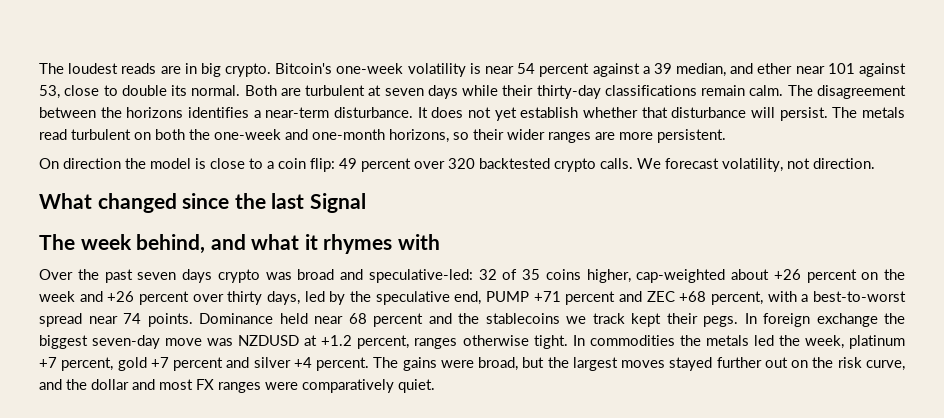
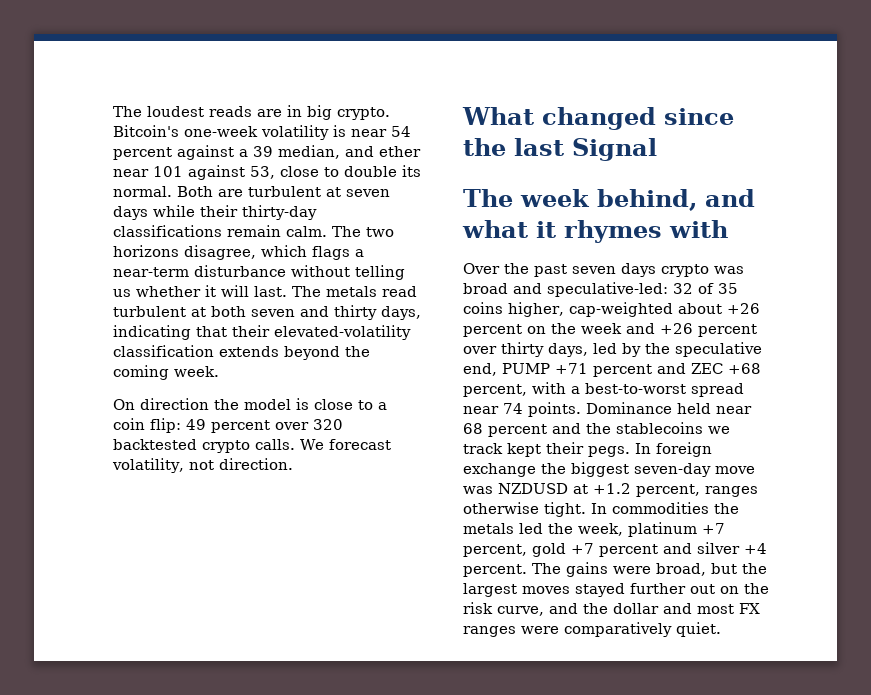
- The disagreement between the horizons identifies a near-term disturbance. It does not yet establish whether that disturbance will persist. The metals read turbulent on both the one-week and one-month horizons, so their wider ranges are more persistent.
+ The two horizons disagree, which flags a near-term disturbance without telling us whether it will last. The metals read turbulent at both seven and thirty days, indicating that their elevated-volatility classification extends beyond the coming week.

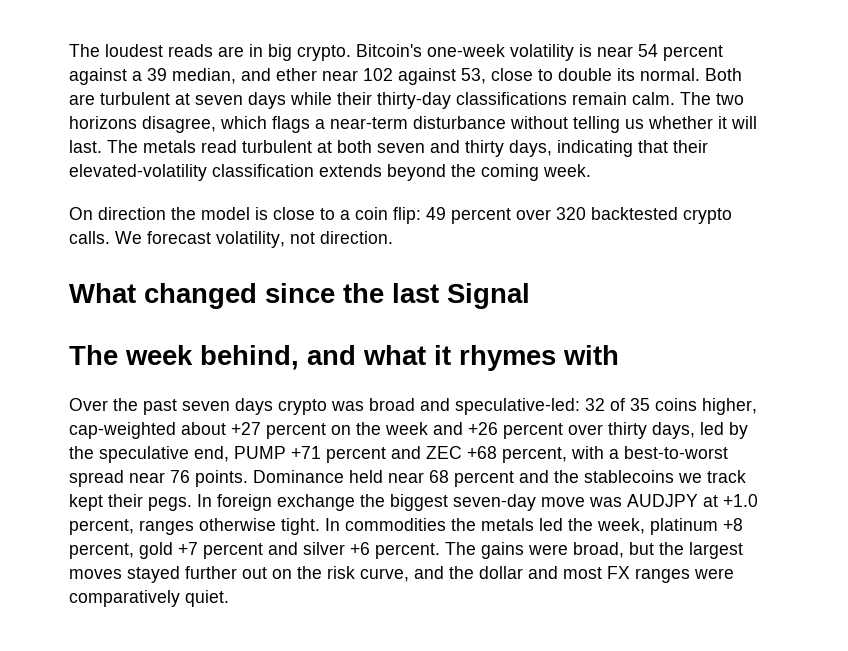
- Bitcoin's one-week volatility is near 54 percent against a 39 median, and ether near 101 against 53, close to double its normal.
+ Bitcoin's one-week volatility is near 54 percent against a 39 median, and ether near 102 against 53, close to double its normal.
- Over the past seven days crypto was broad and speculative-led: 32 of 35 coins higher, cap-weighted about +26 percent on the week and +26 percent over thirty days, led by the speculative end, PUMP +71 percent and ZEC +68 percent, with a best-to-worst spread near 74 points.
+ Over the past seven days crypto was broad and speculative-led: 32 of 35 coins higher, cap-weighted about +27 percent on the week and +26 percent over thirty days, led by the speculative end, PUMP +71 percent and ZEC +68 percent, with a best-to-worst spread near 76 points.
- In foreign exchange the biggest seven-day move was NZDUSD at +1.2 percent, ranges otherwise tight.
+ In foreign exchange the biggest seven-day move was AUDJPY at +1.0 percent, ranges otherwise tight.
- In commodities the metals led the week, platinum +7 percent, gold +7 percent and silver +4 percent.
+ In commodities the metals led the week, platinum +8 percent, gold +7 percent and silver +6 percent.

